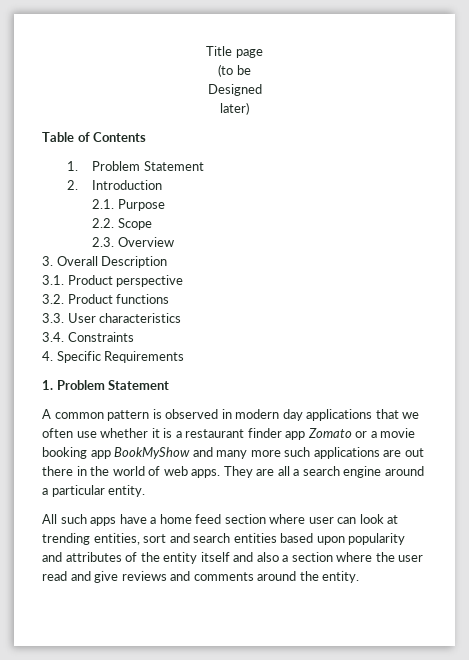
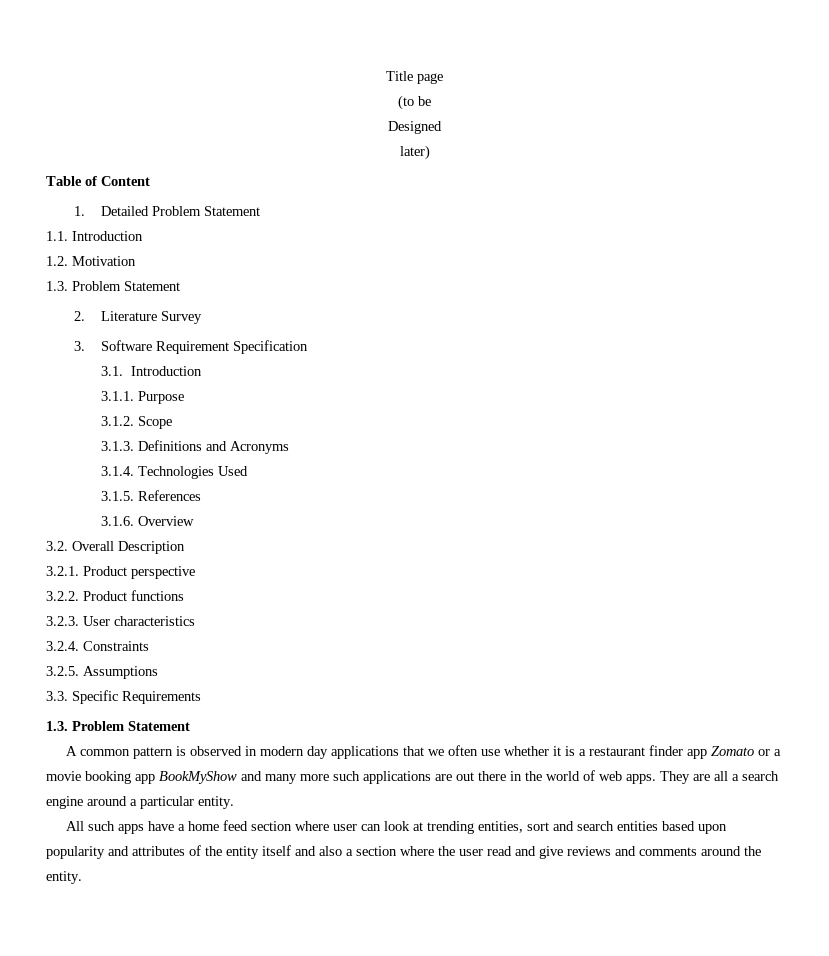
- Table of Contents
- 1. Problem Statement
- 2. Introduction
- 2.1. Purpose
+ Table of Content
+ 1. Detailed Problem Statement
+ 1.1. Introduction
+ 1.2. Motivation
+ 1.3. Problem Statement
+ 2. Literature Survey
+ 3. Software Requirement Specification
+ 3.1. Introduction
+ 3.1.1. Purpose
- 2.2. Scope
+ 3.1.2. Scope
- 2.3. Overview
+ 3.1.3. Definitions and Acronyms
+ 3.1.4. Technologies Used
+ 3.1.5. References
+ 3.1.6. Overview
- 3. Overall Description
+ 3.2. Overall Description
- 3.1. Product perspective
+ 3.2.1. Product perspective
- 3.2. Product functions
+ 3.2.2. Product functions
- 3.3. User characteristics
+ 3.2.3. User characteristics
- 3.4. Constraints
+ 3.2.4. Constraints
- 4. Specific Requirements
- 1. Problem Statement
+ 3.2.5. Assumptions
+ 3.3. Specific Requirements
+ 1.3. Problem Statement

